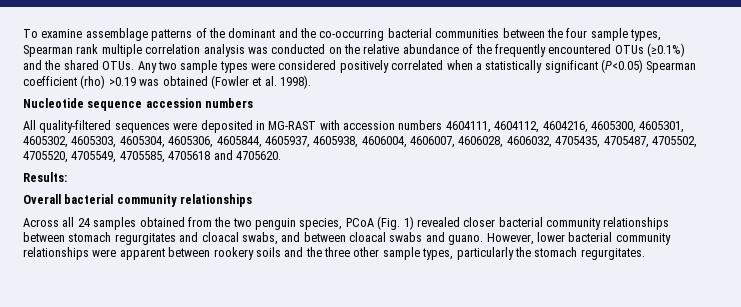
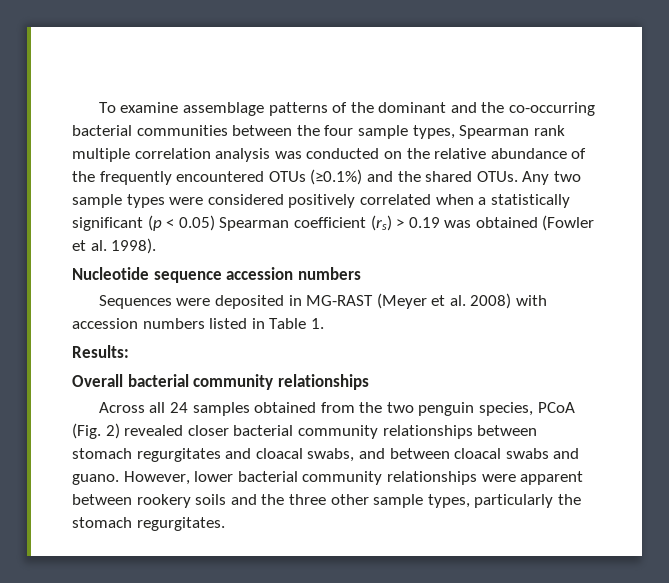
- Any two sample types were considered positively correlated when a statistically significant (P<0.05) Spearman coefficient (rho) >0.19 was obtained (Fowler et al. 1998).
+ Any two sample types were considered positively correlated when a statistically significant (p < 0.05) Spearman coefficient (rs) > 0.19 was obtained (Fowler et al. 1998).
- All quality-filtered sequences were deposited in MG-RAST with accession numbers 4604111, 4604112, 4604216, 4605300, 4605301, 4605302, 4605303, 4605304, 4605306, 4605844, 4605937, 4605938, 4606004, 4606007, 4606028, 4606032, 4705435, 4705487, 4705502, 4705520, 4705549, 4705585, 4705618 and 4705620.
+ Sequences were deposited in MG-RAST (Meyer et al. 2008) with accession numbers listed in Table 1.
- Across all 24 samples obtained from the two penguin species, PCoA (Fig. 1) revealed closer bacterial community relationships between stomach regurgitates and cloacal swabs, and between cloacal swabs and guano.
+ Across all 24 samples obtained from the two penguin species, PCoA (Fig. 2) revealed closer bacterial community relationships between stomach regurgitates and cloacal swabs, and between cloacal swabs and guano.

